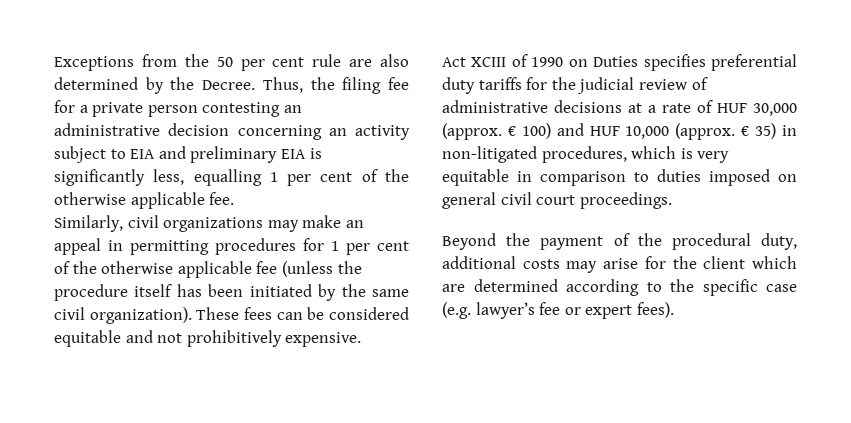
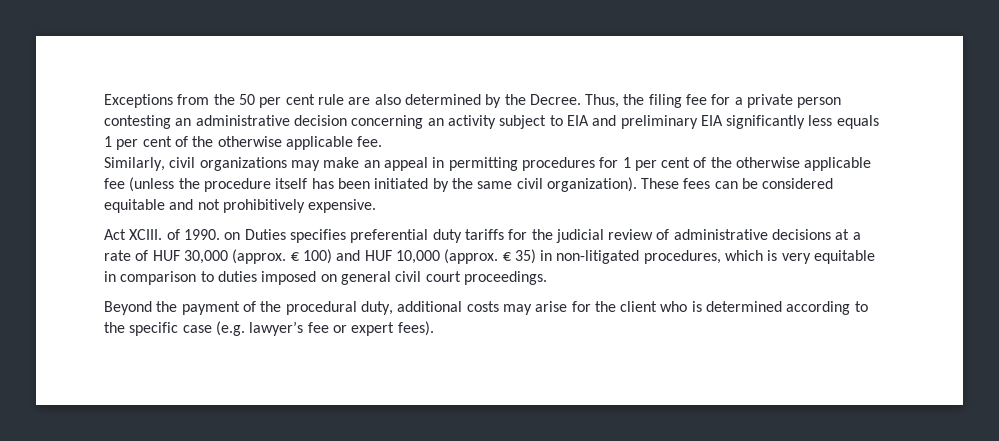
- Thus, the filing fee for a private person contesting an administrative decision concerning an activity subject to EIA and preliminary EIA is significantly less, equalling 1 per cent of the otherwise applicable fee.
+ Thus, the filing fee for a private person contesting an administrative decision concerning an activity subject to EIA and preliminary EIA significantly less equals 1 per cent of the otherwise applicable fee.
- Act XCIII of 1990 on Duties specifies preferential duty tariffs for the judicial review of administrative decisions at a rate of HUF 30,000 (approx. € 100) and HUF 10,000 (approx. € 35) in non-litigated procedures, which is very equitable in comparison to duties imposed on general civil court proceedings.
+ Act XCIII. of 1990. on Duties specifies preferential duty tariffs for the judicial review of administrative decisions at a rate of HUF 30,000 (approx. € 100) and HUF 10,000 (approx. € 35) in non-litigated procedures, which is very equitable in comparison to duties imposed on general civil court proceedings.
- Beyond the payment of the procedural duty, additional costs may arise for the client which are determined according to the specific case (e.g. lawyer’s fee or expert fees).
+ Beyond the payment of the procedural duty, additional costs may arise for the client who is determined according to the specific case (e.g. lawyer’s fee or expert fees).

